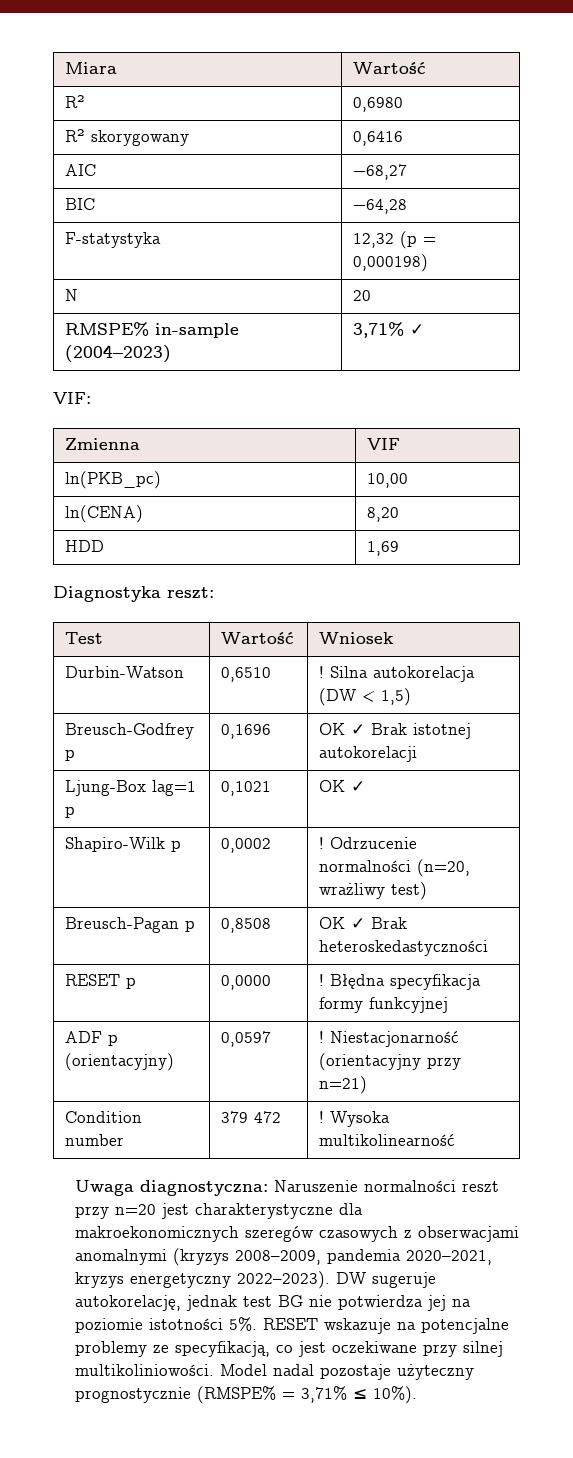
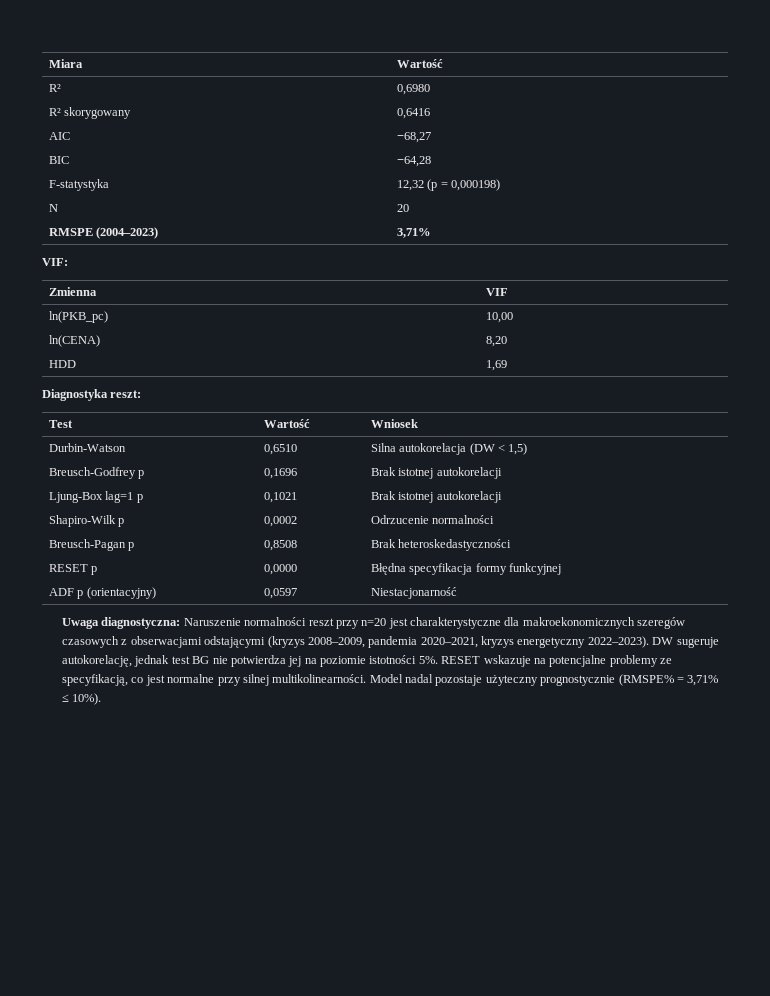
- RMSPE% in-sample (2004–2023) | 3,71% ✓
+ RMSPE (2004–2023) | 3,71%
- Durbin-Watson | 0,6510 | ! Silna autokorelacja (DW < 1,5)
+ Durbin-Watson | 0,6510 | Silna autokorelacja (DW < 1,5)
- Breusch-Godfrey p | 0,1696 | OK ✓ Brak istotnej autokorelacji
+ Breusch-Godfrey p | 0,1696 | Brak istotnej autokorelacji
- Ljung-Box lag=1 p | 0,1021 | OK ✓
+ Ljung-Box lag=1 p | 0,1021 | Brak istotnej autokorelacji
- Shapiro-Wilk p | 0,0002 | ! Odrzucenie normalności (n=20, wrażliwy test)
+ Shapiro-Wilk p | 0,0002 | Odrzucenie normalności
- Breusch-Pagan p | 0,8508 | OK ✓ Brak heteroskedastyczności
+ Breusch-Pagan p | 0,8508 | Brak heteroskedastyczności
- RESET p | 0,0000 | ! Błędna specyfikacja formy funkcyjnej
+ RESET p | 0,0000 | Błędna specyfikacja formy funkcyjnej
- ADF p (orientacyjny) | 0,0597 | ! Niestacjonarność (orientacyjny przy n=21)
- Condition number | 379 472 | ! Wysoka multikolinearność
+ ADF p (orientacyjny) | 0,0597 | Niestacjonarność
- Uwaga diagnostyczna: Naruszenie normalności reszt przy n=20 jest charakterystyczne dla makroekonomicznych szeregów czasowych z obserwacjami anomalnymi (kryzys 2008–2009, pandemia 2020–2021, kryzys energetyczny 2022–2023).
+ Uwaga diagnostyczna: Naruszenie normalności reszt przy n=20 jest charakterystyczne dla makroekonomicznych szeregów czasowych z obserwacjami odstającymi (kryzys 2008–2009, pandemia 2020–2021, kryzys energetyczny 2022–2023).
- RESET wskazuje na potencjalne problemy ze specyfikacją, co jest oczekiwane przy silnej multikoliniowości.
+ RESET wskazuje na potencjalne problemy ze specyfikacją, co jest normalne przy silnej multikolinearności.

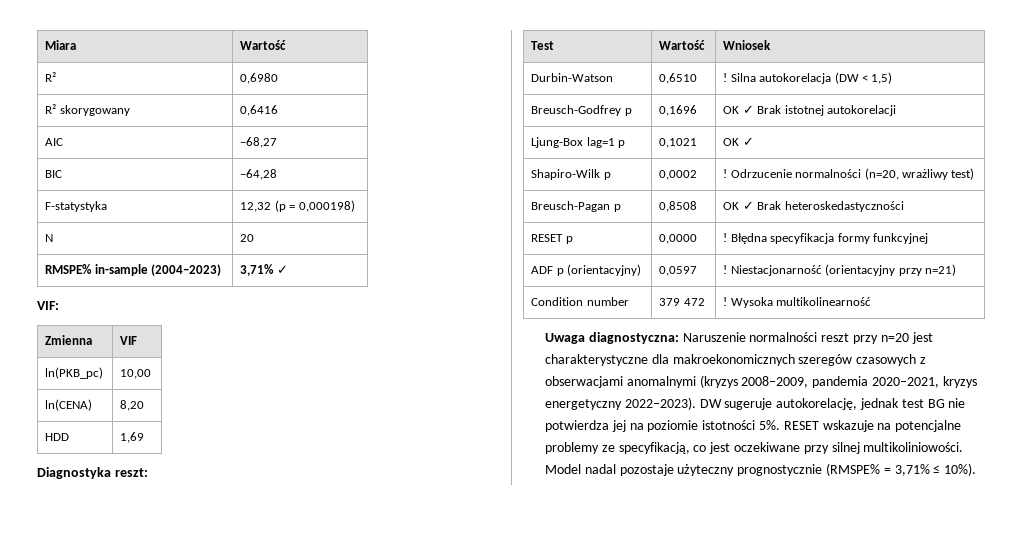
- RMSPE (2004–2023) | 3,71%
+ RMSPE% in-sample (2004–2023) | 3,71% ✓
- Durbin-Watson | 0,6510 | Silna autokorelacja (DW < 1,5)
+ Durbin-Watson | 0,6510 | ! Silna autokorelacja (DW < 1,5)
- Breusch-Godfrey p | 0,1696 | Brak istotnej autokorelacji
+ Breusch-Godfrey p | 0,1696 | OK ✓ Brak istotnej autokorelacji
- Ljung-Box lag=1 p | 0,1021 | Brak istotnej autokorelacji
+ Ljung-Box lag=1 p | 0,1021 | OK ✓
- Shapiro-Wilk p | 0,0002 | Odrzucenie normalności
+ Shapiro-Wilk p | 0,0002 | ! Odrzucenie normalności (n=20, wrażliwy test)
- Breusch-Pagan p | 0,8508 | Brak heteroskedastyczności
+ Breusch-Pagan p | 0,8508 | OK ✓ Brak heteroskedastyczności
- RESET p | 0,0000 | Błędna specyfikacja formy funkcyjnej
+ RESET p | 0,0000 | ! Błędna specyfikacja formy funkcyjnej
- ADF p (orientacyjny) | 0,0597 | Niestacjonarność
+ ADF p (orientacyjny) | 0,0597 | ! Niestacjonarność (orientacyjny przy n=21)
+ Condition number | 379 472 | ! Wysoka multikolinearność
- Uwaga diagnostyczna: Naruszenie normalności reszt przy n=20 jest charakterystyczne dla makroekonomicznych szeregów czasowych z obserwacjami odstającymi (kryzys 2008–2009, pandemia 2020–2021, kryzys energetyczny 2022–2023).
+ Uwaga diagnostyczna: Naruszenie normalności reszt przy n=20 jest charakterystyczne dla makroekonomicznych szeregów czasowych z obserwacjami anomalnymi (kryzys 2008–2009, pandemia 2020–2021, kryzys energetyczny 2022–2023).
- RESET wskazuje na potencjalne problemy ze specyfikacją, co jest normalne przy silnej multikolinearności.
+ RESET wskazuje na potencjalne problemy ze specyfikacją, co jest oczekiwane przy silnej multikoliniowości.

